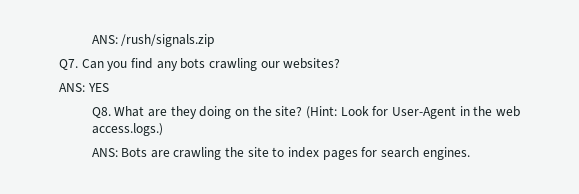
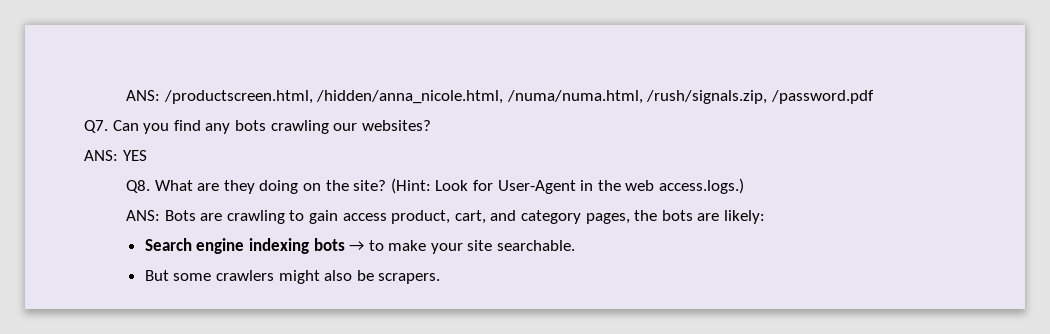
- ANS: /rush/signals.zip
+ ANS: /productscreen.html, /hidden/anna_nicole.html, /numa/numa.html, /rush/signals.zip, /password.pdf
- ANS: Bots are crawling the site to index pages for search engines.
+ ANS: Bots are crawling to gain access product, cart, and category pages, the bots are likely:
+ Search engine indexing bots → to make your site searchable.
+ But some crawlers might also be scrapers.

